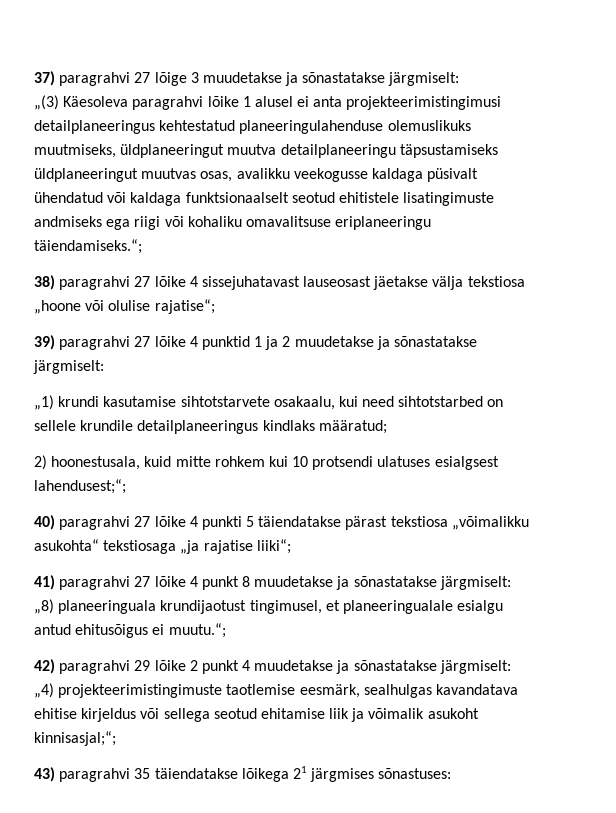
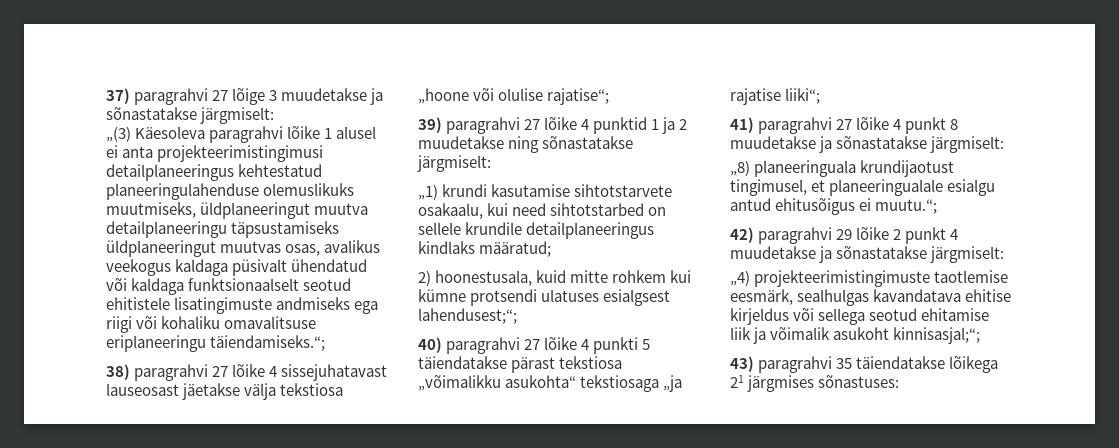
- „(3) Käesoleva paragrahvi lõike 1 alusel ei anta projekteerimistingimusi detailplaneeringus kehtestatud planeeringulahenduse olemuslikuks muutmiseks, üldplaneeringut muutva detailplaneeringu täpsustamiseks üldplaneeringut muutvas osas, avalikku veekogusse kaldaga püsivalt ühendatud või kaldaga funktsionaalselt seotud ehitistele lisatingimuste andmiseks ega riigi või kohaliku omavalitsuse eriplaneeringu täiendamiseks.“;
+ „(3) Käesoleva paragrahvi lõike 1 alusel ei anta projekteerimistingimusi detailplaneeringus kehtestatud planeeringulahenduse olemuslikuks muutmiseks, üldplaneeringut muutva detailplaneeringu täpsustamiseks üldplaneeringut muutvas osas, avalikus veekogus kaldaga püsivalt ühendatud või kaldaga funktsionaalselt seotud ehitistele lisatingimuste andmiseks ega riigi või kohaliku omavalitsuse eriplaneeringu täiendamiseks.“;
- 39) paragrahvi 27 lõike 4 punktid 1 ja 2 muudetakse ja sõnastatakse järgmiselt:
+ 39) paragrahvi 27 lõike 4 punktid 1 ja 2 muudetakse ning sõnastatakse järgmiselt:
- 2) hoonestusala, kuid mitte rohkem kui 10 protsendi ulatuses esialgsest lahendusest;“;
+ 2) hoonestusala, kuid mitte rohkem kui kümne protsendi ulatuses esialgsest lahendusest;“;

